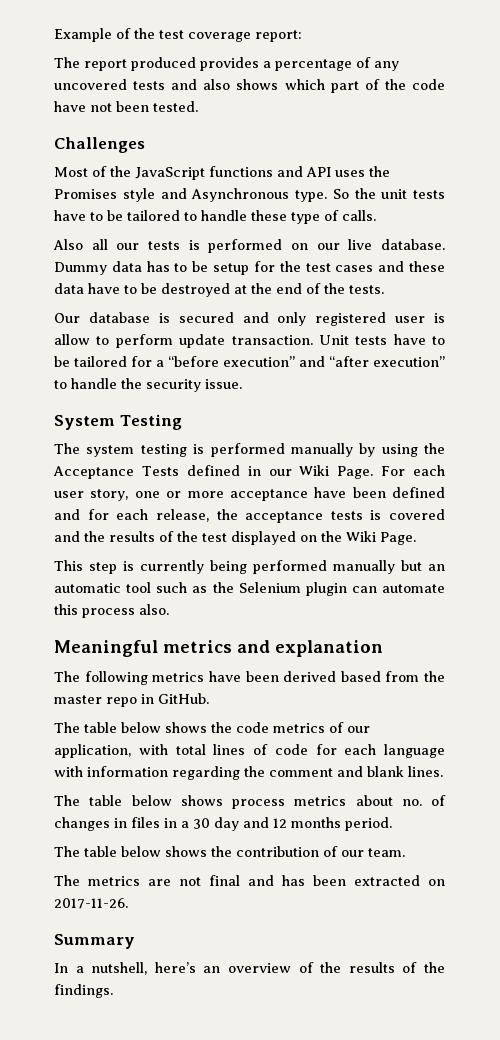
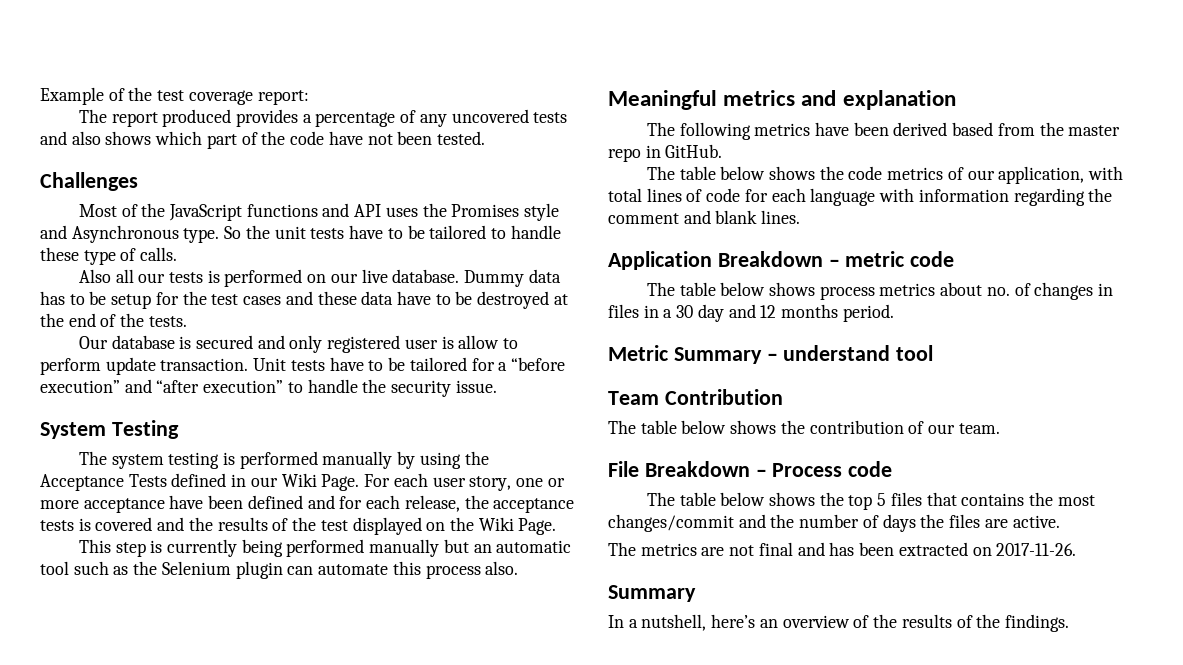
+ Application Breakdown – metric code
+ Metric Summary – understand tool
+ Team Contribution
+ File Breakdown – Process code
+ The table below shows the top 5 files that contains the most changes/commit and the number of days the files are active.

